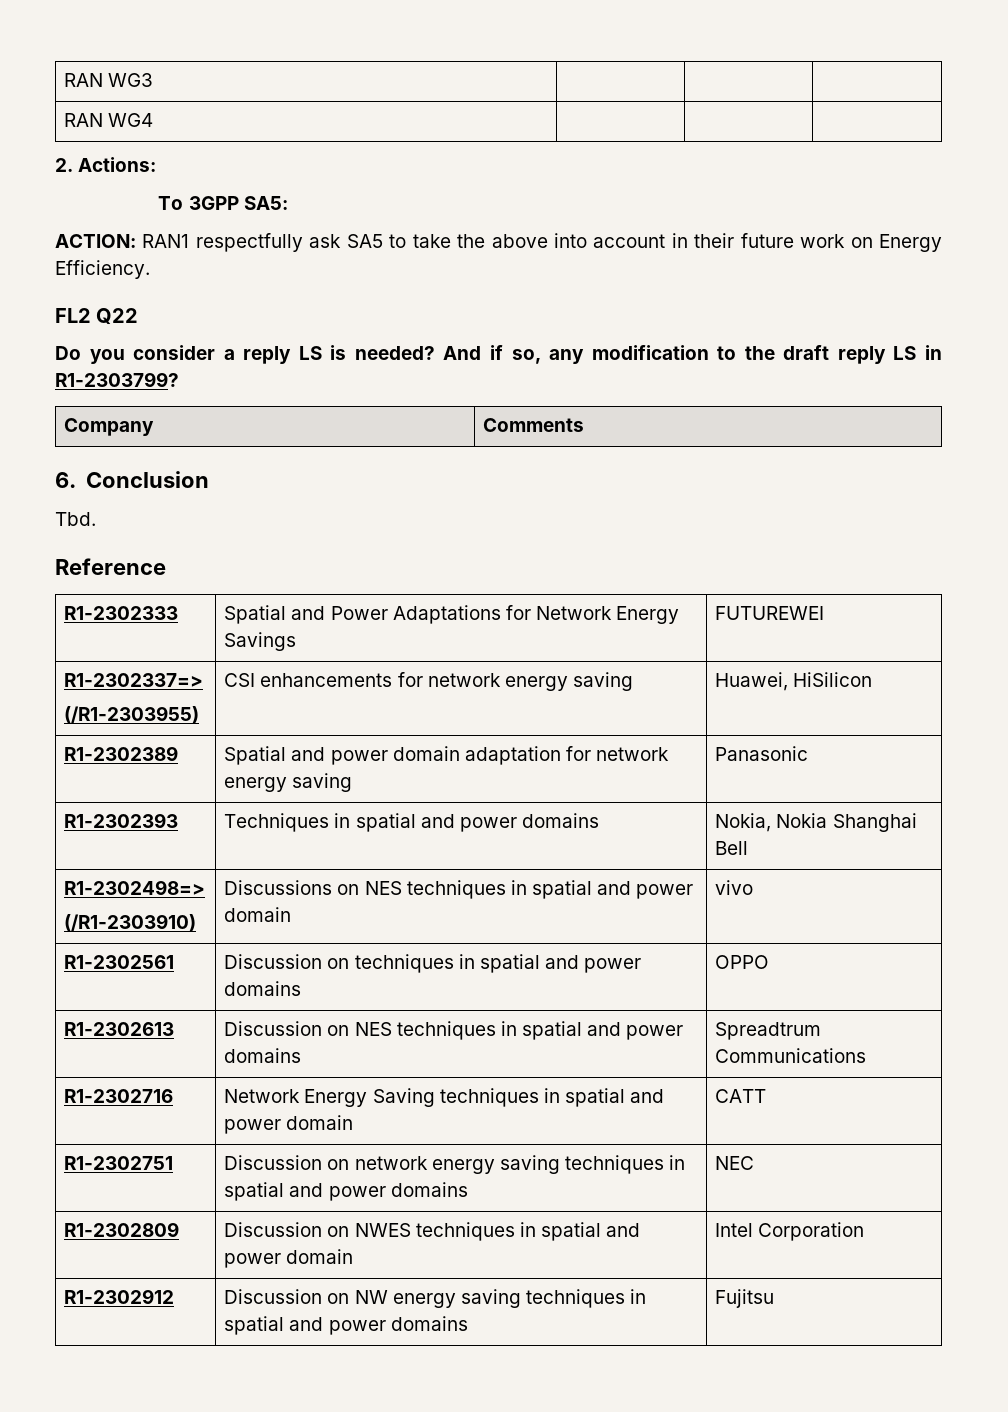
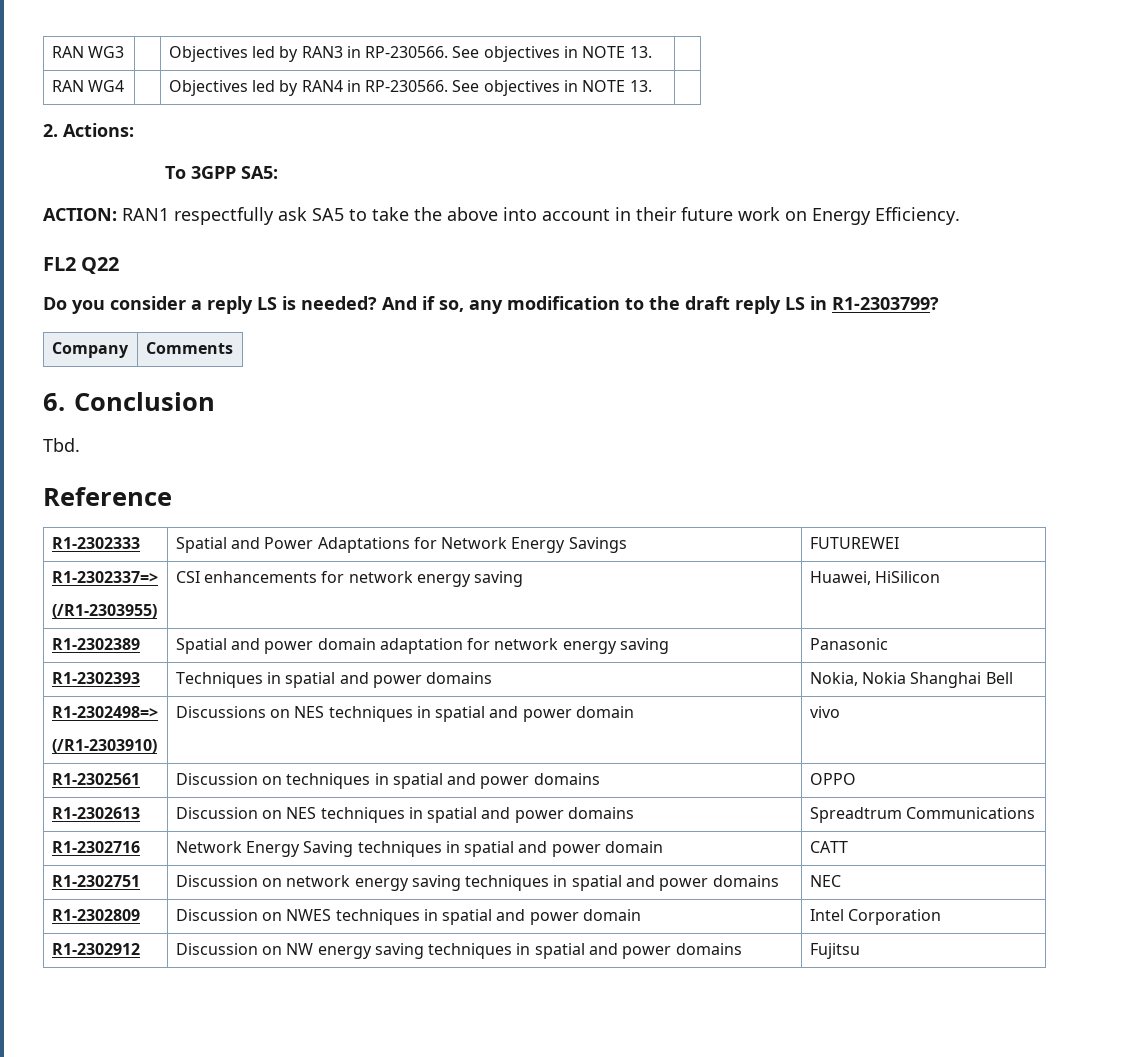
- RAN WG3 | | |
- RAN WG4 | | |
+ RAN WG3 | | Objectives led by RAN3 in RP-230566. See objectives in NOTE 13. |
+ RAN WG4 | | Objectives led by RAN4 in RP-230566. See objectives in NOTE 13. |

